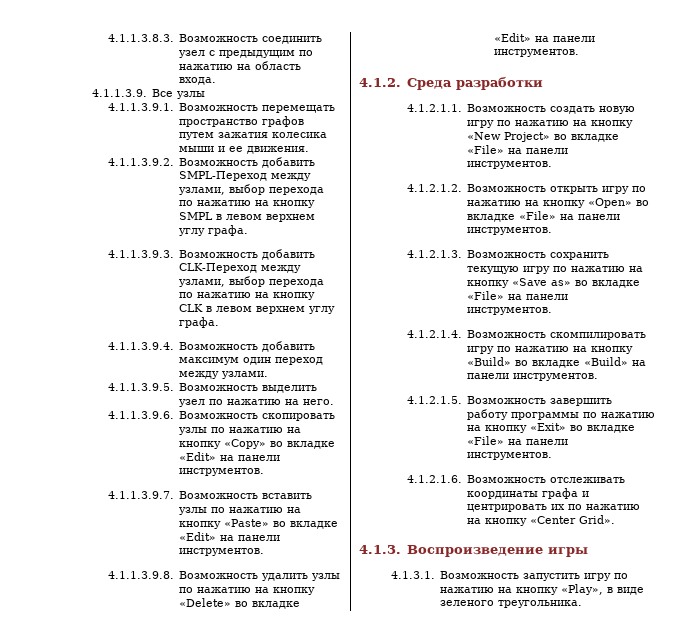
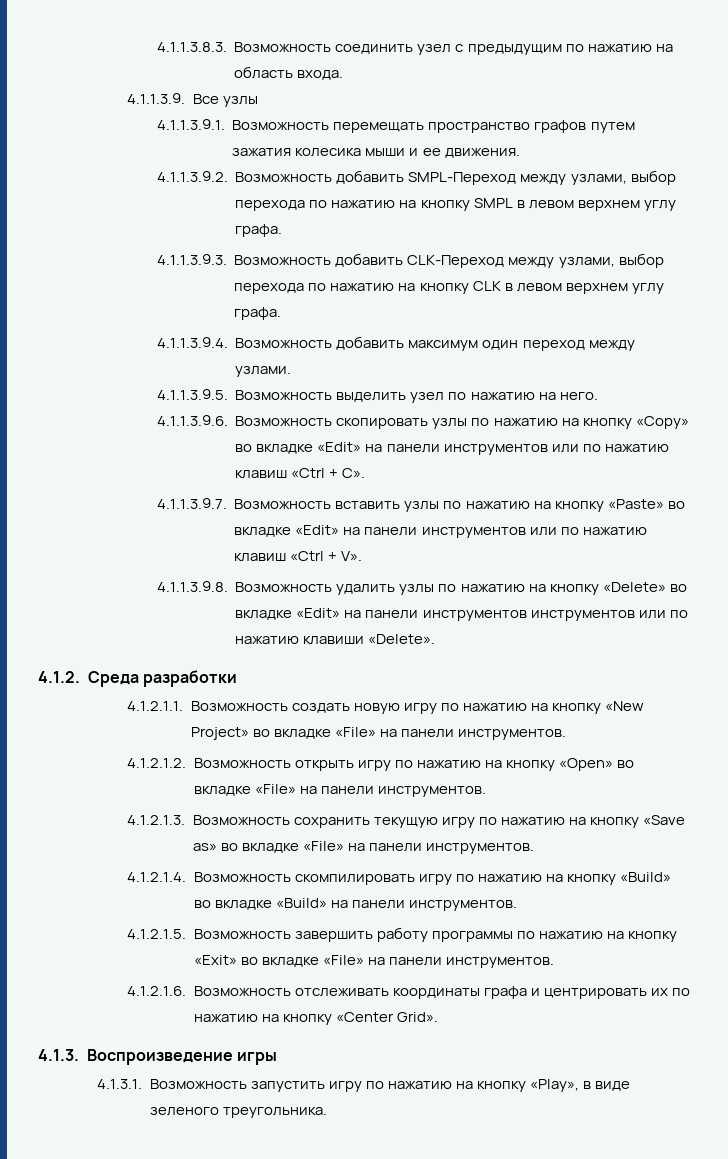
- 4.1.1.3.9.6. Возможность скопировать узлы по нажатию на кнопку «Copy» во вкладке «Edit» на панели инструментов.
+ 4.1.1.3.9.6. Возможность скопировать узлы по нажатию на кнопку «Copy» во вкладке «Edit» на панели инструментов или по нажатию клавиш «Ctrl + C».
- 4.1.1.3.9.7. Возможность вставить узлы по нажатию на кнопку «Paste» во вкладке «Edit» на панели инструментов.
+ 4.1.1.3.9.7. Возможность вставить узлы по нажатию на кнопку «Paste» во вкладке «Edit» на панели инструментов или по нажатию клавиш «Ctrl + V».
- 4.1.1.3.9.8. Возможность удалить узлы по нажатию на кнопку «Delete» во вкладке «Edit» на панели инструментов.
+ 4.1.1.3.9.8. Возможность удалить узлы по нажатию на кнопку «Delete» во вкладке «Edit» на панели инструментов инструментов или по нажатию клавиши «Delete».

